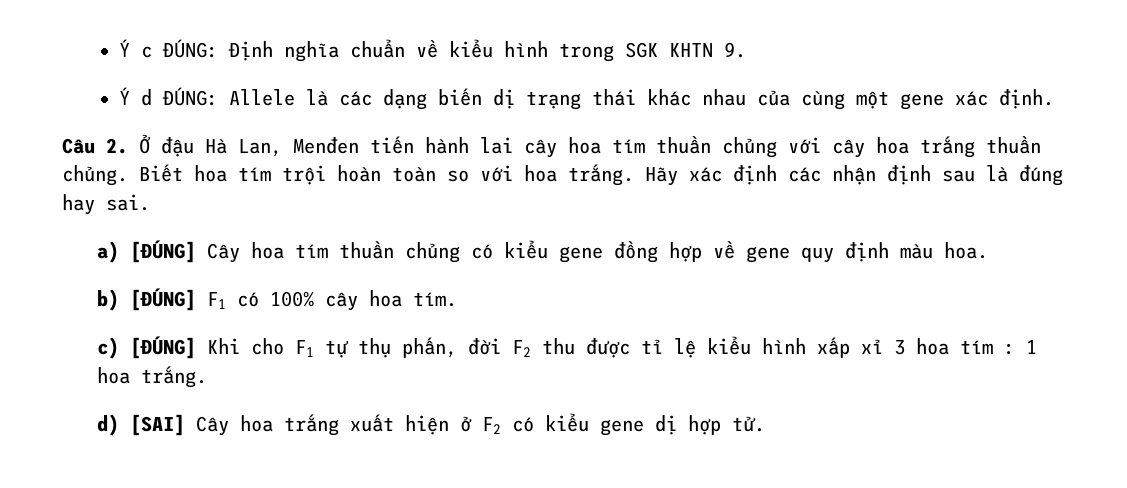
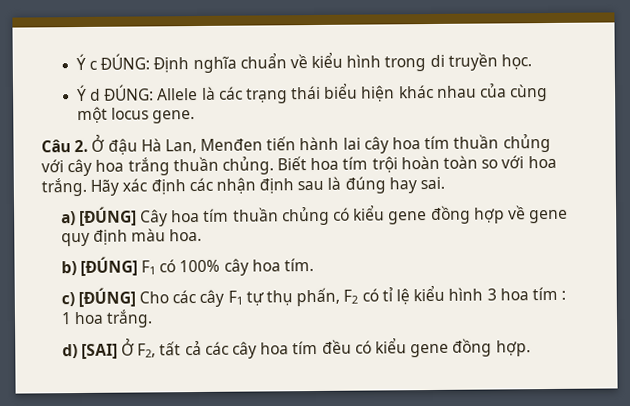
- Ý c ĐÚNG: Định nghĩa chuẩn về kiểu hình trong SGK KHTN 9.
+ Ý c ĐÚNG: Định nghĩa chuẩn về kiểu hình trong di truyền học.
- Ý d ĐÚNG: Allele là các dạng biến dị trạng thái khác nhau của cùng một gene xác định.
+ Ý d ĐÚNG: Allele là các trạng thái biểu hiện khác nhau của cùng một locus gene.
- c) [ĐÚNG] Khi cho F1 tự thụ phấn, đời F2 thu được tỉ lệ kiểu hình xấp xỉ 3 hoa tím : 1 hoa trắng.
+ c) [ĐÚNG] Cho các cây F1 tự thụ phấn, F2 có tỉ lệ kiểu hình 3 hoa tím : 1 hoa trắng.
- d) [SAI] Cây hoa trắng xuất hiện ở F2 có kiểu gene dị hợp tử.
+ d) [SAI] Ở F2, tất cả các cây hoa tím đều có kiểu gene đồng hợp.

